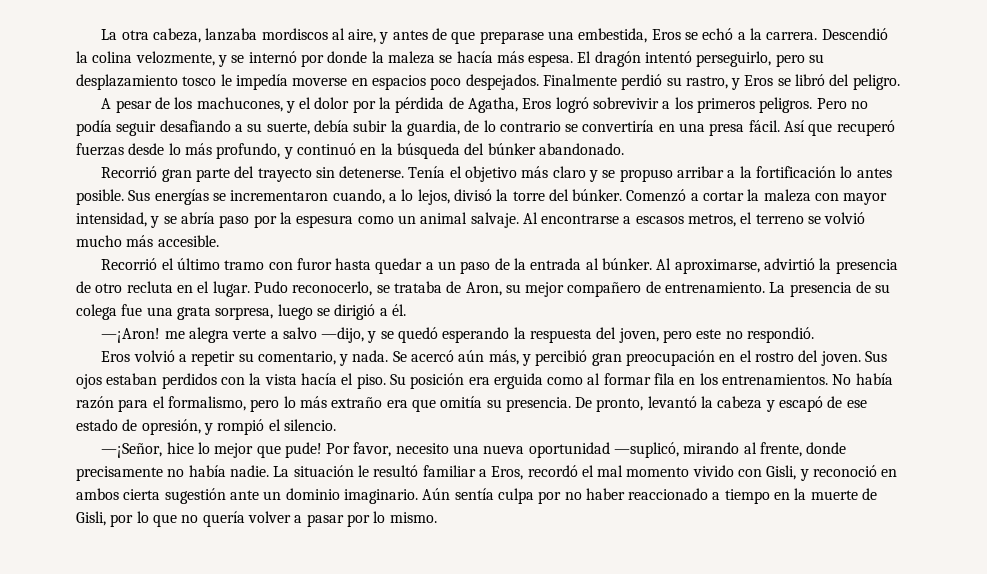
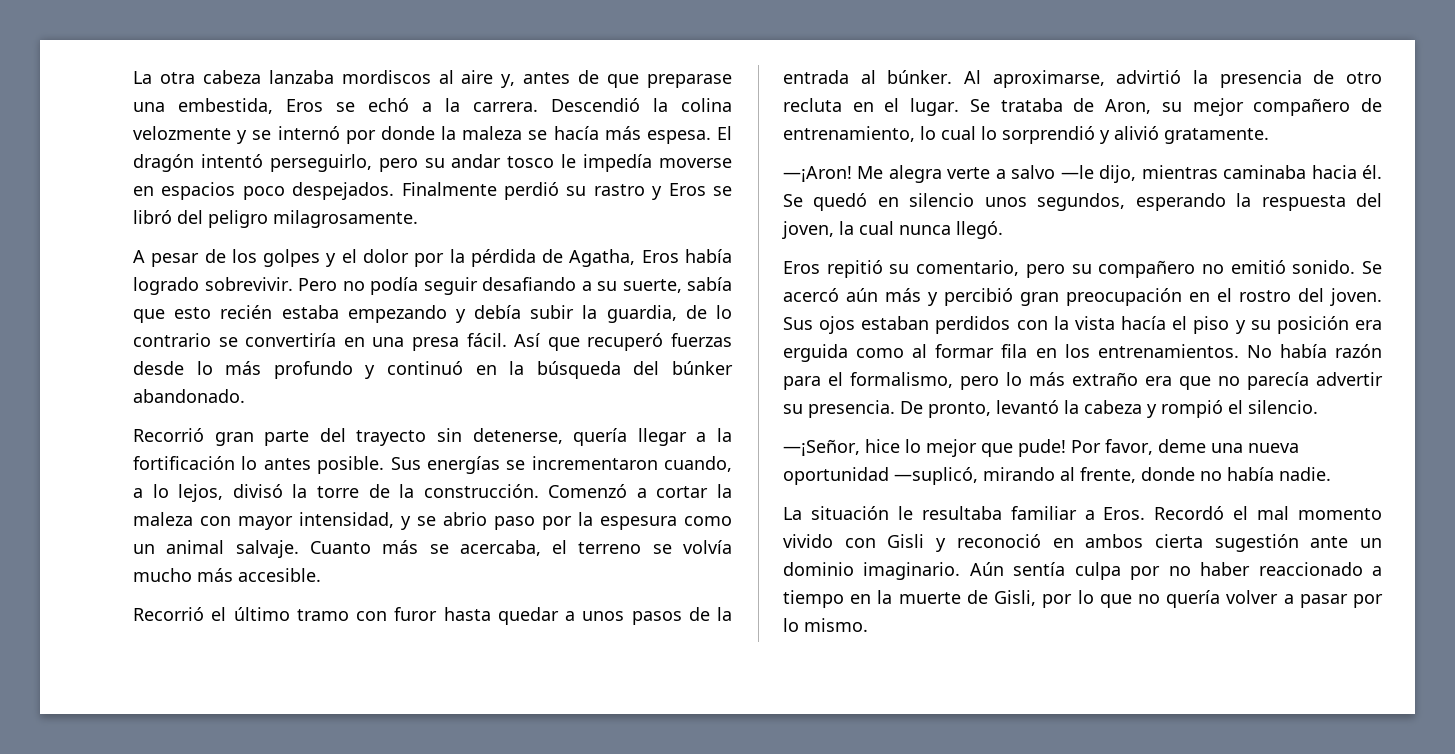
- La otra cabeza, lanzaba mordiscos al aire, y antes de que preparase una embestida, Eros se echó a la carrera.
+ La otra cabeza lanzaba mordiscos al aire y, antes de que preparase una embestida, Eros se echó a la carrera.
- Descendió la colina velozmente, y se internó por donde la maleza se hacía más espesa.
+ Descendió la colina velozmente y se internó por donde la maleza se hacía más espesa.
- El dragón intentó perseguirlo, pero su desplazamiento tosco le impedía moverse en espacios poco despejados.
+ El dragón intentó perseguirlo, pero su andar tosco le impedía moverse en espacios poco despejados.
- Finalmente perdió su rastro, y Eros se libró del peligro.
+ Finalmente perdió su rastro y Eros se libró del peligro milagrosamente.
- A pesar de los machucones, y el dolor por la pérdida de Agatha, Eros logró sobrevivir a los primeros peligros.
+ A pesar de los golpes y el dolor por la pérdida de Agatha, Eros había logrado sobrevivir.
- Pero no podía seguir desafiando a su suerte, debía subir la guardia, de lo contrario se convertiría en una presa fácil.
+ Pero no podía seguir desafiando a su suerte, sabía que esto recién estaba empezando y debía subir la guardia, de lo contrario se convertiría en una presa fácil.
- Así que recuperó fuerzas desde lo más profundo, y continuó en la búsqueda del búnker abandonado.
+ Así que recuperó fuerzas desde lo más profundo y continuó en la búsqueda del búnker abandonado.
- Recorrió gran parte del trayecto sin detenerse. Tenía el objetivo más claro y se propuso arribar a la fortificación lo antes posible.
+ Recorrió gran parte del trayecto sin detenerse, quería llegar a la fortificación lo antes posible.
- Sus energías se incrementaron cuando, a lo lejos, divisó la torre del búnker.
+ Sus energías se incrementaron cuando, a lo lejos, divisó la torre de la construcción.
- Comenzó a cortar la maleza con mayor intensidad, y se abría paso por la espesura como un animal salvaje.
+ Comenzó a cortar la maleza con mayor intensidad, y se abrio paso por la espesura como un animal salvaje.
- Al encontrarse a escasos metros, el terreno se volvió mucho más accesible.
+ Cuanto más se acercaba, el terreno se volvía mucho más accesible.
- Recorrió el último tramo con furor hasta quedar a un paso de la entrada al búnker.
+ Recorrió el último tramo con furor hasta quedar a unos pasos de la entrada al búnker.
- Pudo reconocerlo, se trataba de Aron, su mejor compañero de entrenamiento. La presencia de su colega fue una grata sorpresa, luego se dirigió a él.
+ Se trataba de Aron, su mejor compañero de entrenamiento, lo cual lo sorprendió y alivió gratamente.
- —¡Aron! me alegra verte a salvo —dijo, y se quedó esperando la respuesta del joven, pero este no respondió.
- Eros volvió a repetir su comentario, y nada.
+ —¡Aron! Me alegra verte a salvo —le dijo, mientras caminaba hacia él. Se quedó en silencio unos segundos, esperando la respuesta del joven, la cual nunca llegó.
+ Eros repitió su comentario, pero su compañero no emitió sonido.
- Se acercó aún más, y percibió gran preocupación en el rostro del joven.
+ Se acercó aún más y percibió gran preocupación en el rostro del joven.
- Sus ojos estaban perdidos con la vista hacía el piso. Su posición era erguida como al formar fila en los entrenamientos.
+ Sus ojos estaban perdidos con la vista hacía el piso y su posición era erguida como al formar fila en los entrenamientos.
- No había razón para el formalismo, pero lo más extraño era que omitía su presencia.
+ No había razón para el formalismo, pero lo más extraño era que no parecía advertir su presencia.
- De pronto, levantó la cabeza y escapó de ese estado de opresión, y rompió el silencio.
+ De pronto, levantó la cabeza y rompió el silencio.
- Por favor, necesito una nueva oportunidad —suplicó, mirando al frente, donde precisamente no había nadie. La situación le resultó familiar a Eros, recordó el mal momento vivido con Gisli, y reconoció en ambos cierta sugestión ante un dominio imaginario.
+ Por favor, deme una nueva oportunidad —suplicó, mirando al frente, donde no había nadie.
+ La situación le resultaba familiar a Eros. Recordó el mal momento vivido con Gisli y reconoció en ambos cierta sugestión ante un dominio imaginario.

